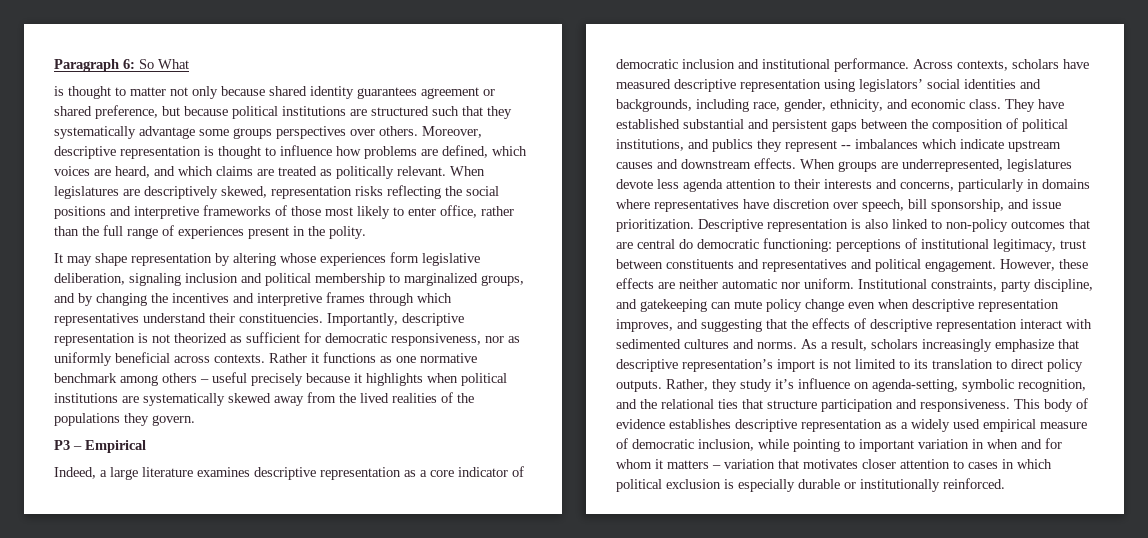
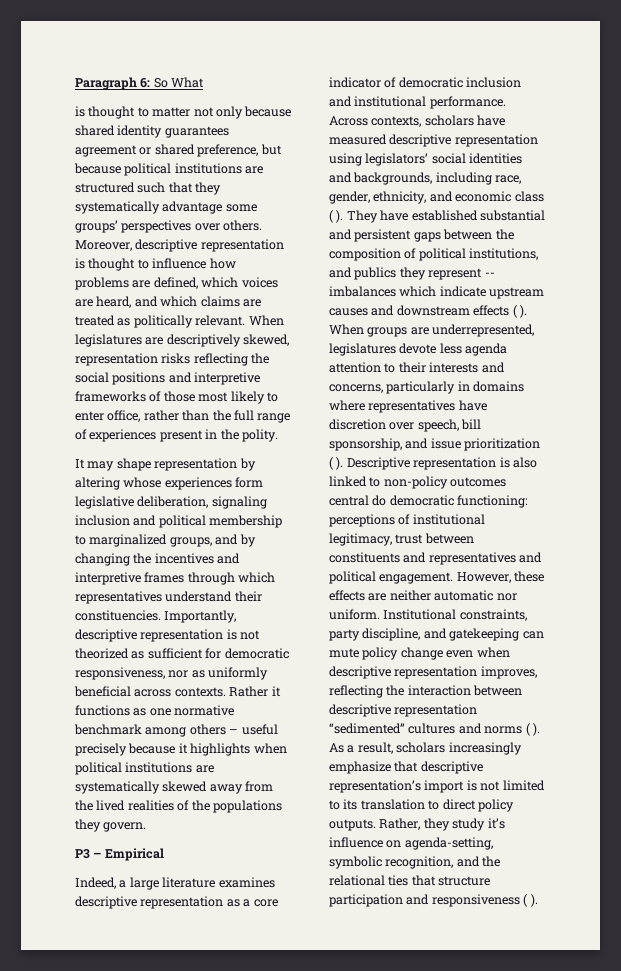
- is thought to matter not only because shared identity guarantees agreement or shared preference, but because political institutions are structured such that they systematically advantage some groups perspectives over others.
+ is thought to matter not only because shared identity guarantees agreement or shared preference, but because political institutions are structured such that they systematically advantage some groups’ perspectives over others.
- Across contexts, scholars have measured descriptive representation using legislators’ social identities and backgrounds, including race, gender, ethnicity, and economic class.
+ Across contexts, scholars have measured descriptive representation using legislators’ social identities and backgrounds, including race, gender, ethnicity, and economic class ( ).
- They have established substantial and persistent gaps between the composition of political institutions, and publics they represent -- imbalances which indicate upstream causes and downstream effects.
+ They have established substantial and persistent gaps between the composition of political institutions, and publics they represent -- imbalances which indicate upstream causes and downstream effects ( ).
- When groups are underrepresented, legislatures devote less agenda attention to their interests and concerns, particularly in domains where representatives have discretion over speech, bill sponsorship, and issue prioritization.
+ When groups are underrepresented, legislatures devote less agenda attention to their interests and concerns, particularly in domains where representatives have discretion over speech, bill sponsorship, and issue prioritization ( ).
- Descriptive representation is also linked to non-policy outcomes that are central do democratic functioning: perceptions of institutional legitimacy, trust between constituents and representatives and political engagement.
+ Descriptive representation is also linked to non-policy outcomes central do democratic functioning: perceptions of institutional legitimacy, trust between constituents and representatives and political engagement.
- Institutional constraints, party discipline, and gatekeeping can mute policy change even when descriptive representation improves, and suggesting that the effects of descriptive representation interact with sedimented cultures and norms.
+ Institutional constraints, party discipline, and gatekeeping can mute policy change even when descriptive representation improves, reflecting the interaction between descriptive representation “sedimented” cultures and norms ( ).
- Rather, they study it’s influence on agenda-setting, symbolic recognition, and the relational ties that structure participation and responsiveness. This body of evidence establishes descriptive representation as a widely used empirical measure of democratic inclusion, while pointing to important variation in when and for whom it matters – variation that motivates closer attention to cases in which political exclusion is especially durable or institutionally reinforced.
+ Rather, they study it’s influence on agenda-setting, symbolic recognition, and the relational ties that structure participation and responsiveness ( ).

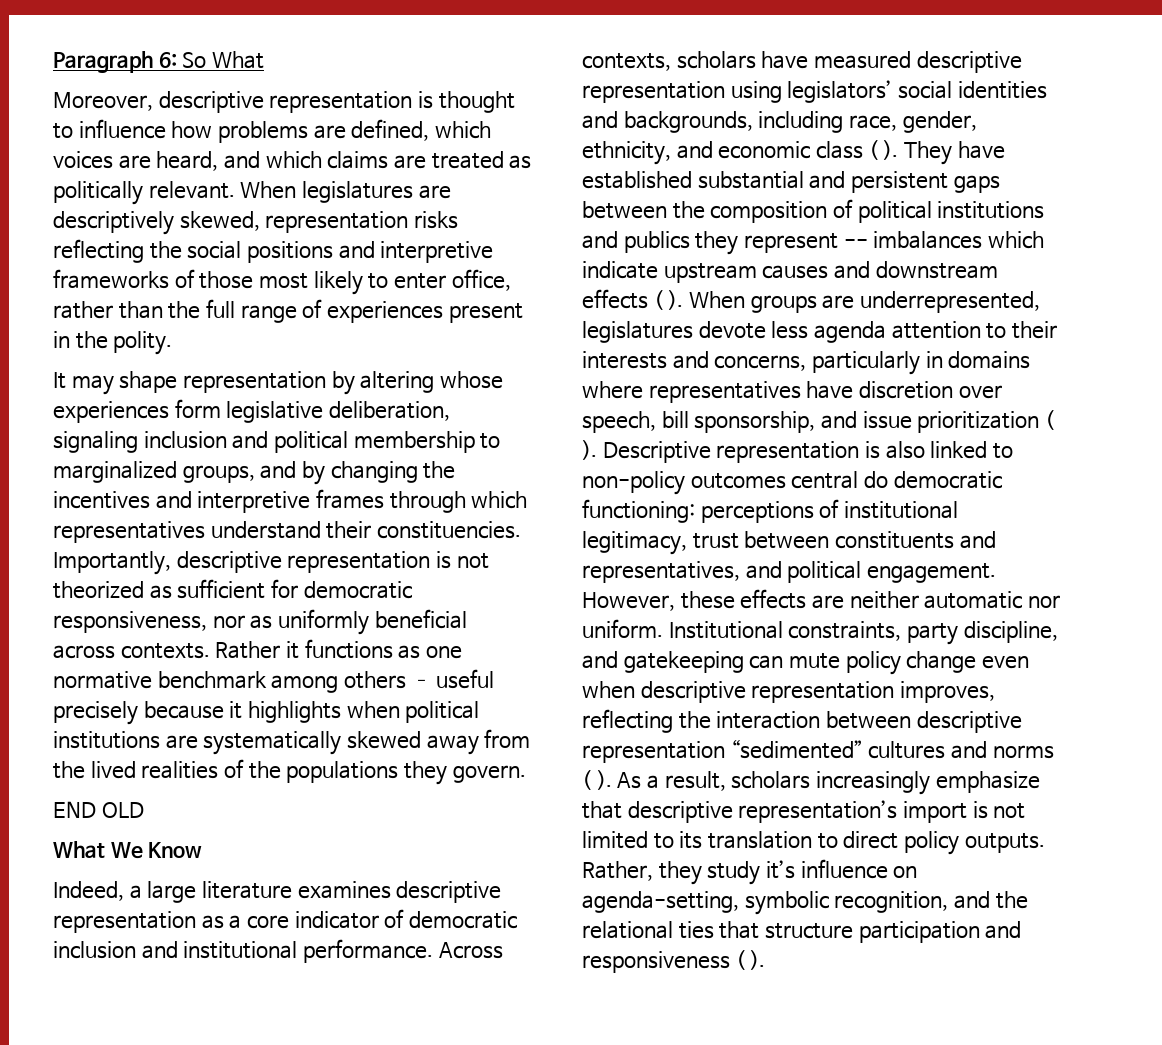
- is thought to matter not only because shared identity guarantees agreement or shared preference, but because political institutions are structured such that they systematically advantage some groups’ perspectives over others.
- P3 – Empirical
+ END OLD
+ What We Know
- They have established substantial and persistent gaps between the composition of political institutions, and publics they represent -- imbalances which indicate upstream causes and downstream effects ( ).
+ They have established substantial and persistent gaps between the composition of political institutions and publics they represent -- imbalances which indicate upstream causes and downstream effects ( ).
- Descriptive representation is also linked to non-policy outcomes central do democratic functioning: perceptions of institutional legitimacy, trust between constituents and representatives and political engagement.
+ Descriptive representation is also linked to non-policy outcomes central do democratic functioning: perceptions of institutional legitimacy, trust between constituents and representatives, and political engagement.

